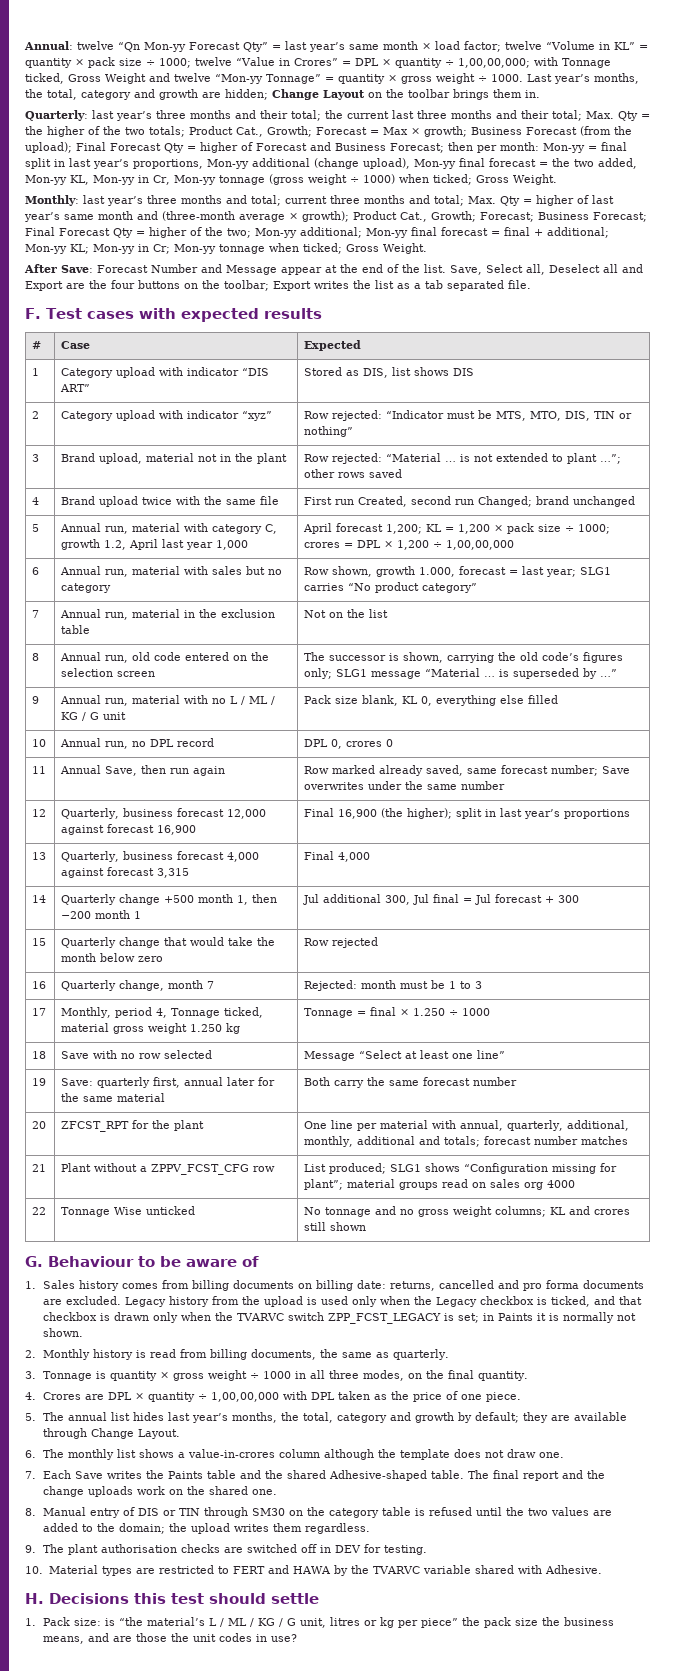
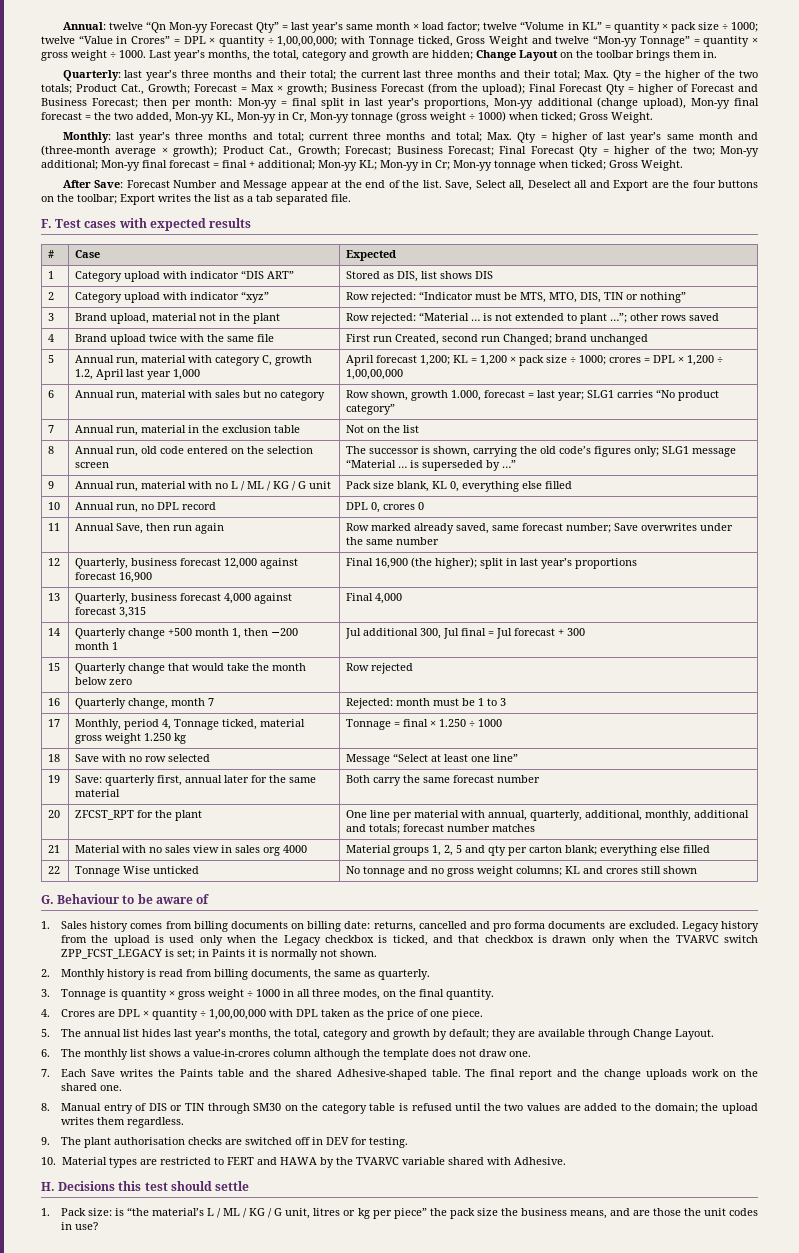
- 21 | Plant without a ZPPV_FCST_CFG row | List produced; SLG1 shows “Configuration missing for plant”; material groups read on sales org 4000
+ 21 | Material with no sales view in sales org 4000 | Material groups 1, 2, 5 and qty per carton blank; everything else filled

